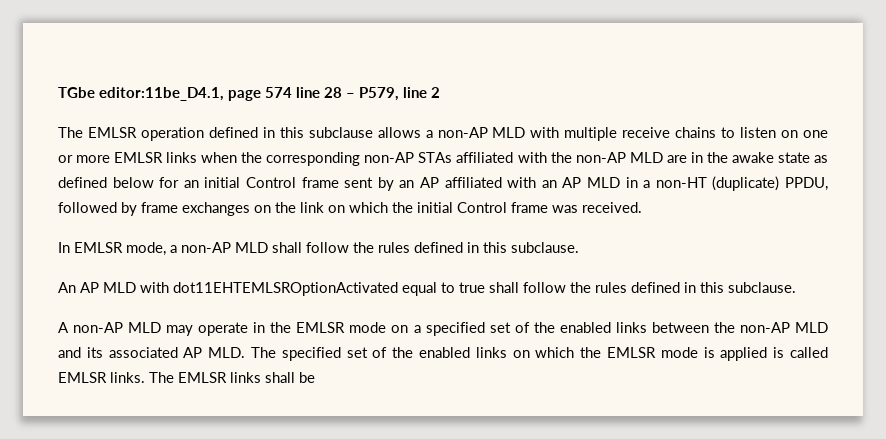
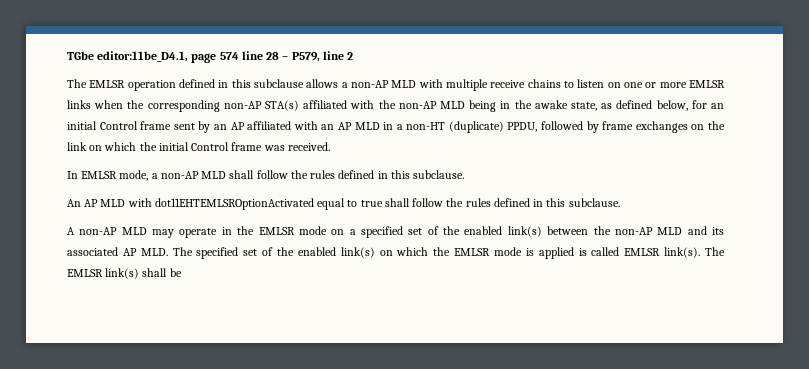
- The EMLSR operation defined in this subclause allows a non-AP MLD with multiple receive chains to listen on one or more EMLSR links when the corresponding non-AP STAs affiliated with the non-AP MLD are in the awake state as defined below for an initial Control frame sent by an AP affiliated with an AP MLD in a non-HT (duplicate) PPDU, followed by frame exchanges on the link on which the initial Control frame was received.
+ The EMLSR operation defined in this subclause allows a non-AP MLD with multiple receive chains to listen on one or more EMLSR links when the corresponding non-AP STA(s) affiliated with the non-AP MLD being in the awake state, as defined below, for an initial Control frame sent by an AP affiliated with an AP MLD in a non-HT (duplicate) PPDU, followed by frame exchanges on the link on which the initial Control frame was received.
- A non-AP MLD may operate in the EMLSR mode on a specified set of the enabled links between the non-AP MLD and its associated AP MLD. The specified set of the enabled links on which the EMLSR mode is applied is called EMLSR links. The EMLSR links shall be
+ A non-AP MLD may operate in the EMLSR mode on a specified set of the enabled link(s) between the non-AP MLD and its associated AP MLD. The specified set of the enabled link(s) on which the EMLSR mode is applied is called EMLSR link(s). The EMLSR link(s) shall be

